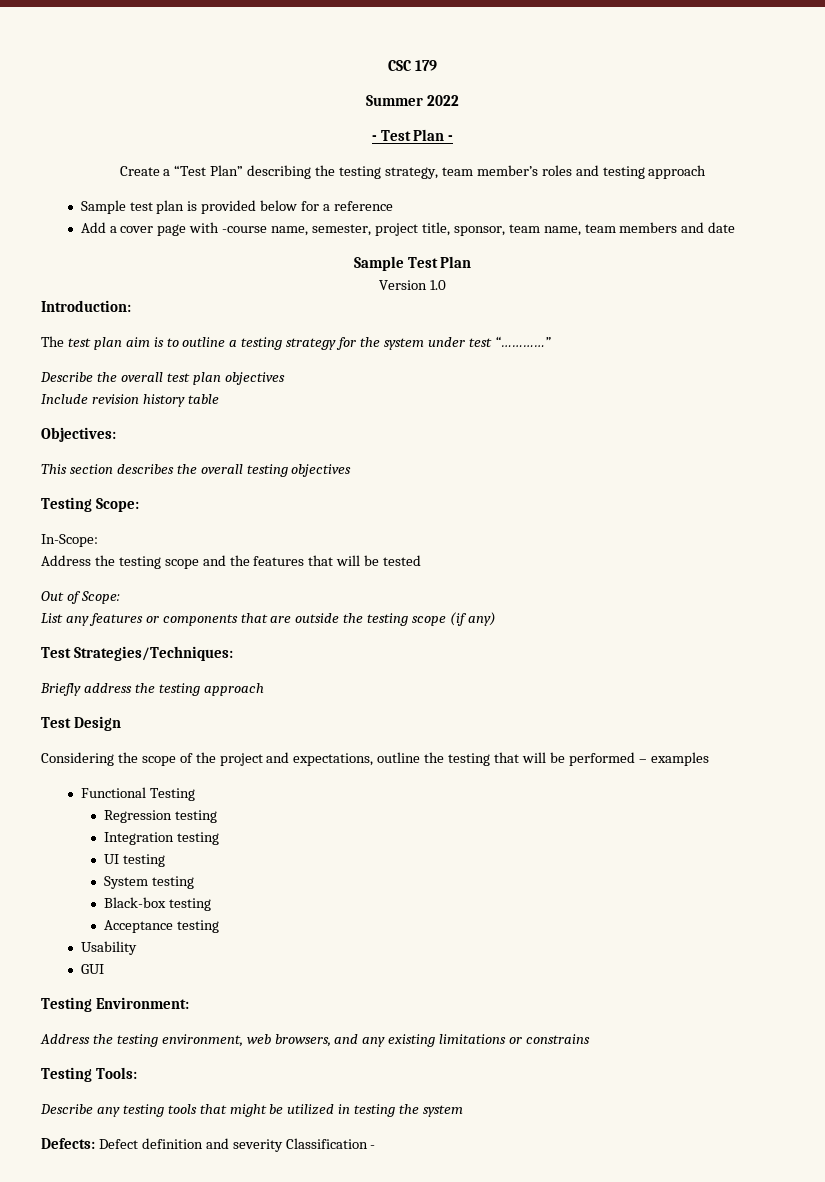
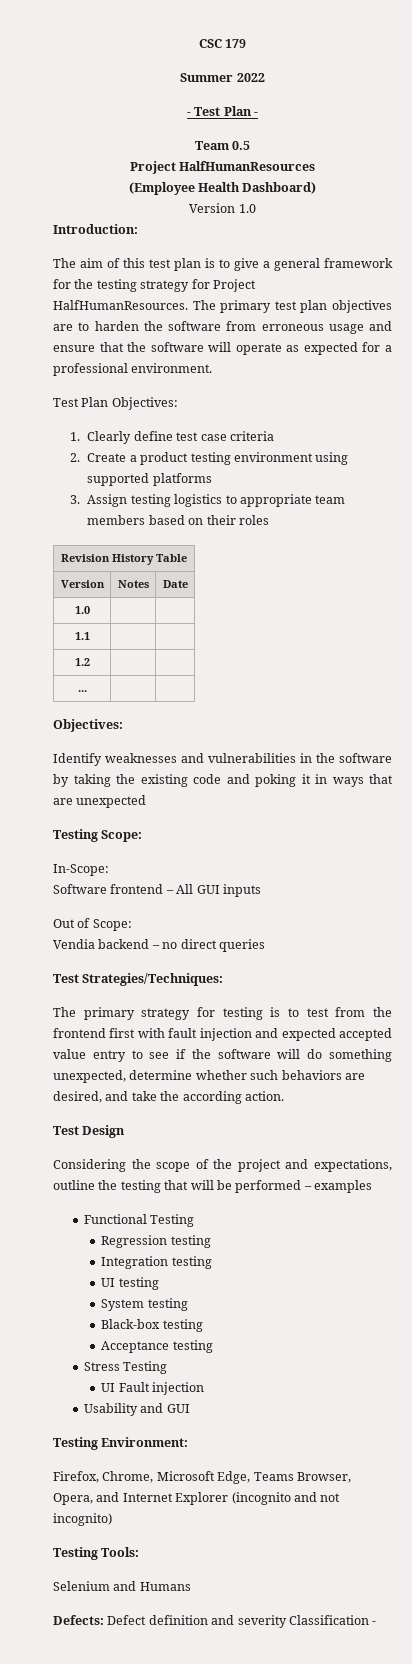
- Create a “Test Plan” describing the testing strategy, team member’s roles and testing approach
- Sample test plan is provided below for a reference
- Add a cover page with -course name, semester, project title, sponsor, team name, team members and date
- Sample Test Plan
+ Team 0.5
+ Project HalfHumanResources
+ (Employee Health Dashboard)
- The test plan aim is to outline a testing strategy for the system under test “…………”
- Describe the overall test plan objectives
- Include revision history table
+ The aim of this test plan is to give a general framework for the testing strategy for Project HalfHumanResources. The primary test plan objectives are to harden the software from erroneous usage and ensure that the software will operate as expected for a professional environment.
+ Test Plan Objectives:
+ 1. Clearly define test case criteria
+ 2. Create a product testing environment using supported platforms
+ 3. Assign testing logistics to appropriate team members based on their roles
+ Revision History Table
+ Version | Notes | Date
+ 1.0 | |
+ 1.1 | |
+ 1.2 | |
+ ... | |
  Objectives:
- This section describes the overall testing objectives
+ Identify weaknesses and vulnerabilities in the software by taking the existing code and poking it in ways that are unexpected
  Testing Scope:
  In-Scope:
- Address the testing scope and the features that will be tested
+ Software frontend – All GUI inputs
  Out of Scope:
- List any features or components that are outside the testing scope (if any)
+ Vendia backend – no direct queries
  Test Strategies/Techniques:
- Briefly address the testing approach
+ The primary strategy for testing is to test from the frontend first with fault injection and expected accepted value entry to see if the software will do something unexpected, determine whether such behaviors are desired, and take the according action.
+ Stress Testing
+ UI Fault injection
- Usability
- GUI
+ Usability and GUI
- Address the testing environment, web browsers, and any existing limitations or constrains
+ Firefox, Chrome, Microsoft Edge, Teams Browser, Opera, and Internet Explorer (incognito and not incognito)
  Testing Tools:
- Describe any testing tools that might be utilized in testing the system
+ Selenium and Humans

